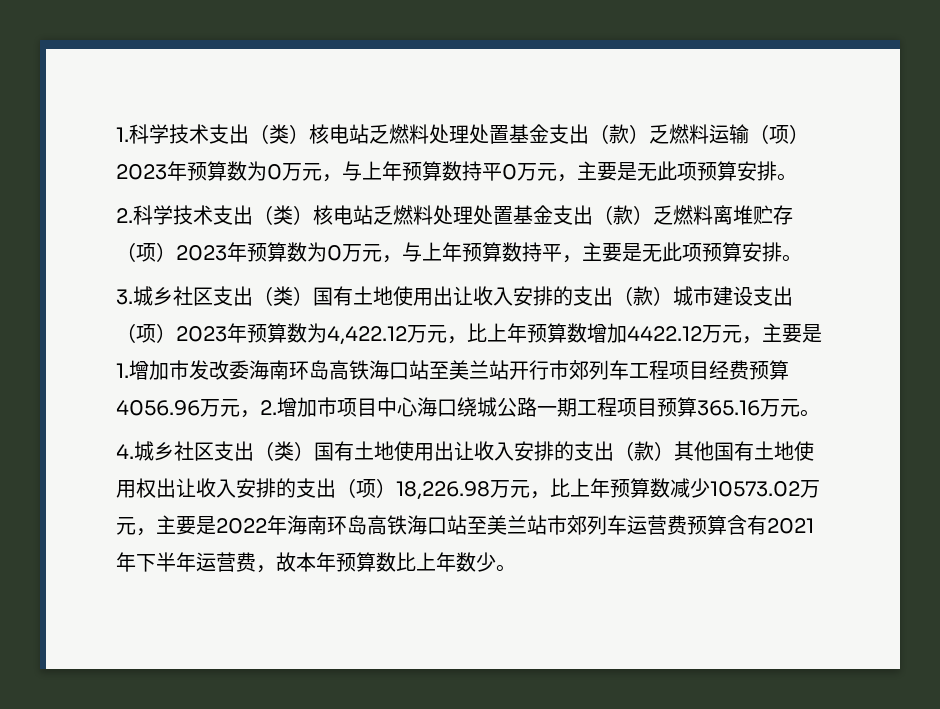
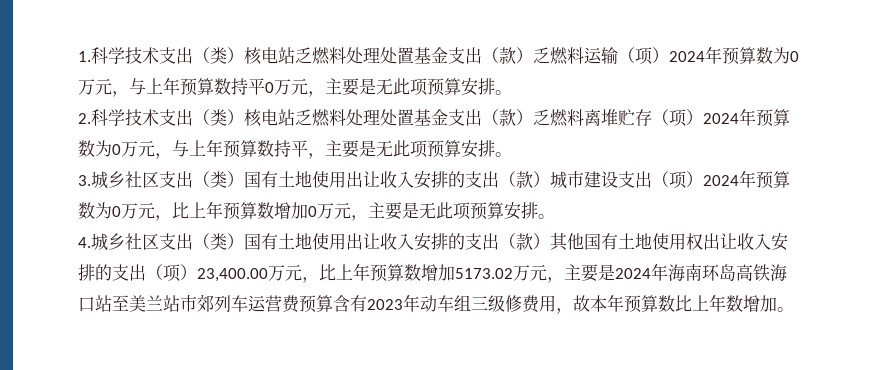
- 1.科学技术支出（类）核电站乏燃料处理处置基金支出（款）乏燃料运输（项）2023年预算数为0万元，与上年预算数持平0万元，主要是无此项预算安排。
+ 1.科学技术支出（类）核电站乏燃料处理处置基金支出（款）乏燃料运输（项）2024年预算数为0万元，与上年预算数持平0万元，主要是无此项预算安排。
- 2.科学技术支出（类）核电站乏燃料处理处置基金支出（款）乏燃料离堆贮存（项）2023年预算数为0万元，与上年预算数持平，主要是无此项预算安排。
+ 2.科学技术支出（类）核电站乏燃料处理处置基金支出（款）乏燃料离堆贮存（项）2024年预算数为0万元，与上年预算数持平，主要是无此项预算安排。
- 3.城乡社区支出（类）国有土地使用出让收入安排的支出（款）城市建设支出（项）2023年预算数为4,422.12万元，比上年预算数增加4422.12万元，主要是1.增加市发改委海南环岛高铁海口站至美兰站开行市郊列车工程项目经费预算4056.96万元，2.增加市项目中心海口绕城公路一期工程项目预算365.16万元。
+ 3.城乡社区支出（类）国有土地使用出让收入安排的支出（款）城市建设支出（项）2024年预算数为0万元，比上年预算数增加0万元，主要是无此项预算安排。
- 4.城乡社区支出（类）国有土地使用出让收入安排的支出（款）其他国有土地使用权出让收入安排的支出（项）18,226.98万元，比上年预算数减少10573.02万元，主要是2022年海南环岛高铁海口站至美兰站市郊列车运营费预算含有2021年下半年运营费，故本年预算数比上年数少。
+ 4.城乡社区支出（类）国有土地使用出让收入安排的支出（款）其他国有土地使用权出让收入安排的支出（项）23,400.00万元，比上年预算数增加5173.02万元，主要是2024年海南环岛高铁海口站至美兰站市郊列车运营费预算含有2023年动车组三级修费用，故本年预算数比上年数增加。

